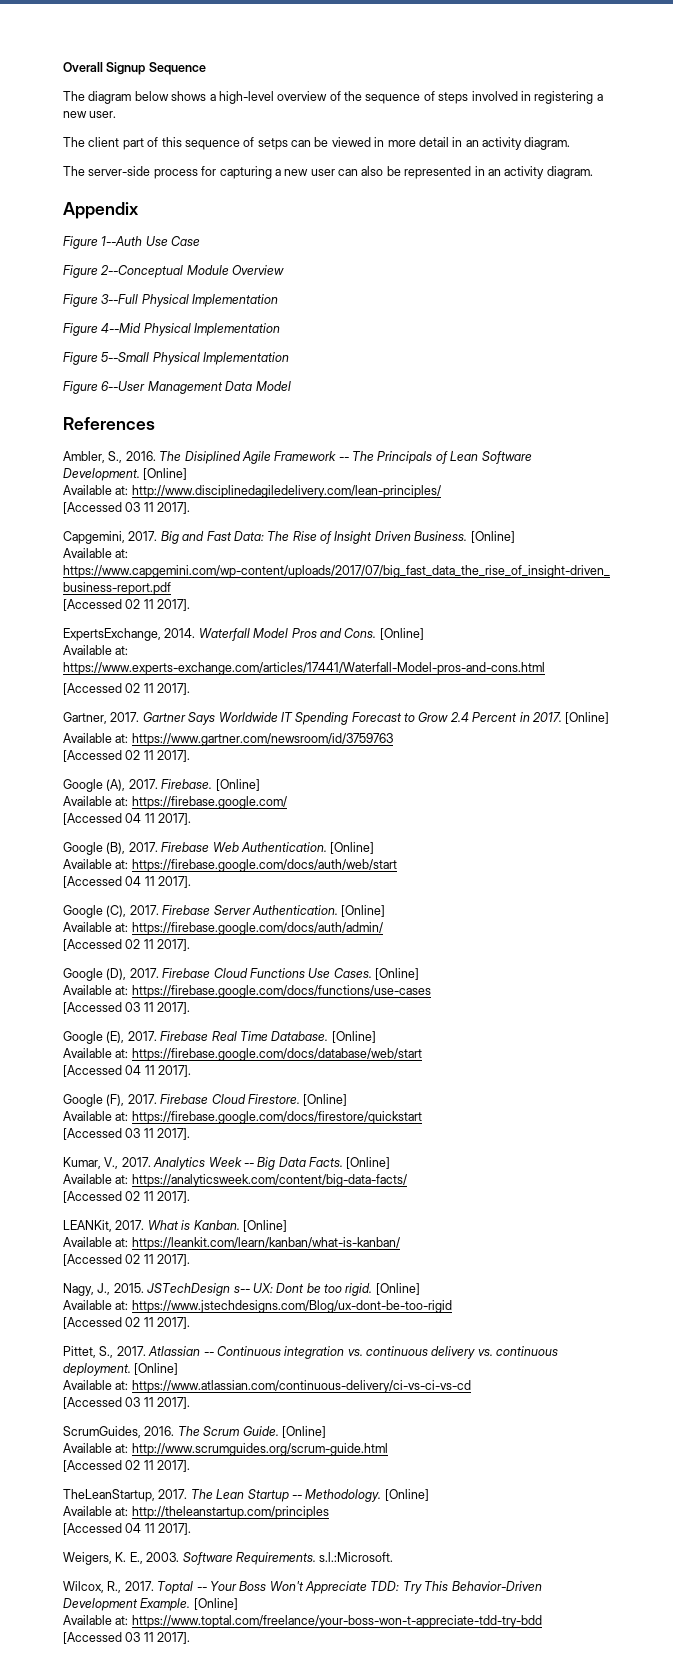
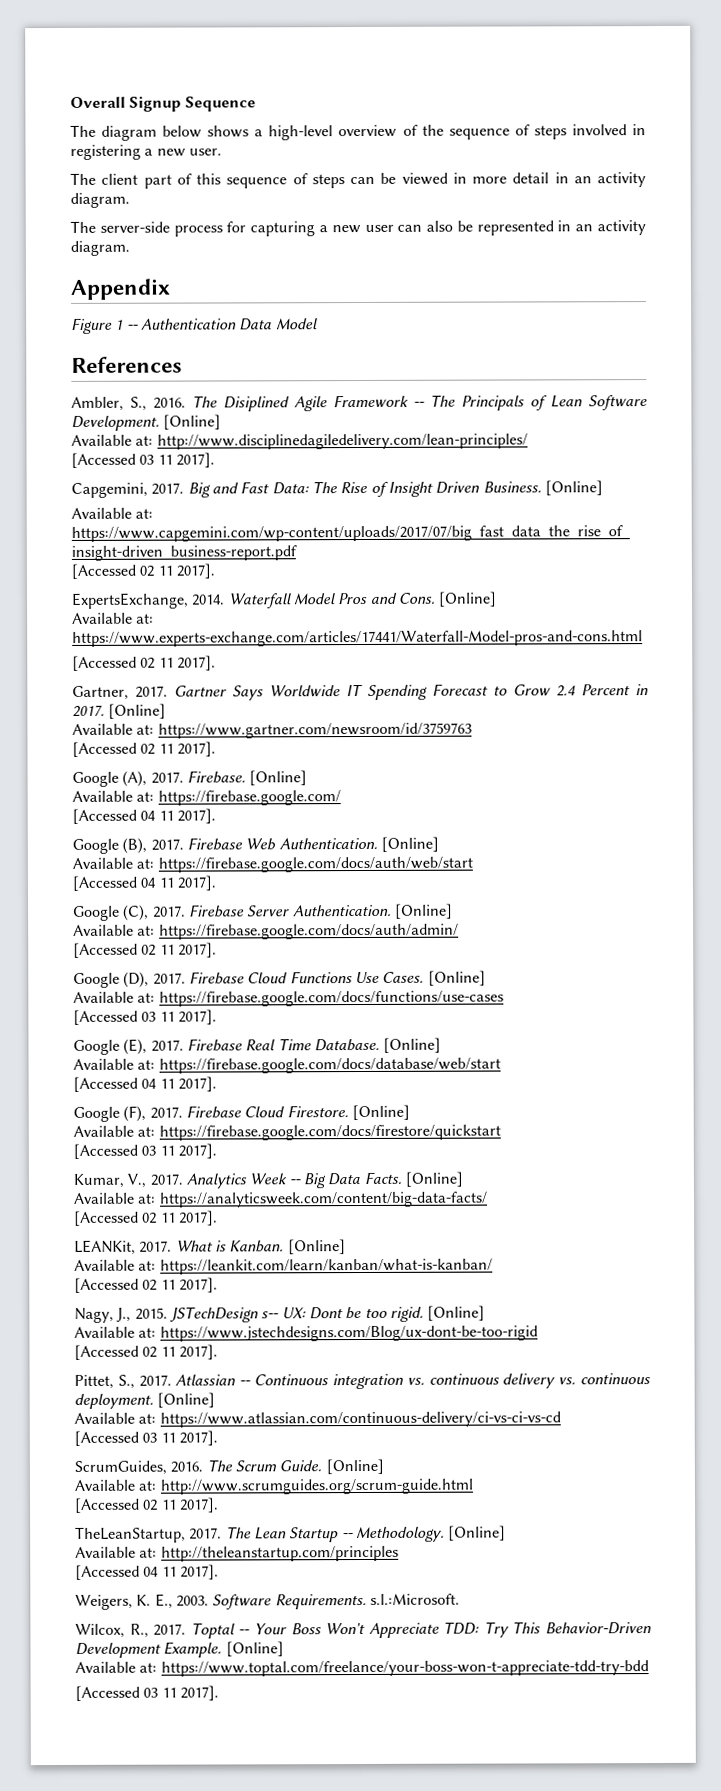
- The client part of this sequence of setps can be viewed in more detail in an activity diagram.
+ The client part of this sequence of steps can be viewed in more detail in an activity diagram.
- Figure 1--Auth Use Case
- Figure 2--Conceptual Module Overview
- Figure 3--Full Physical Implementation
- Figure 4--Mid Physical Implementation
- Figure 5--Small Physical Implementation
- Figure 6--User Management Data Model
+ Figure 1 -- Authentication Data Model

